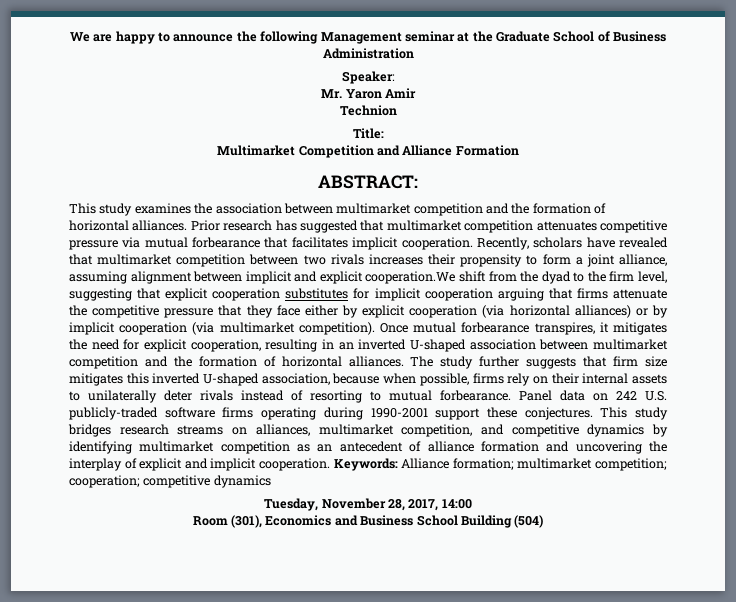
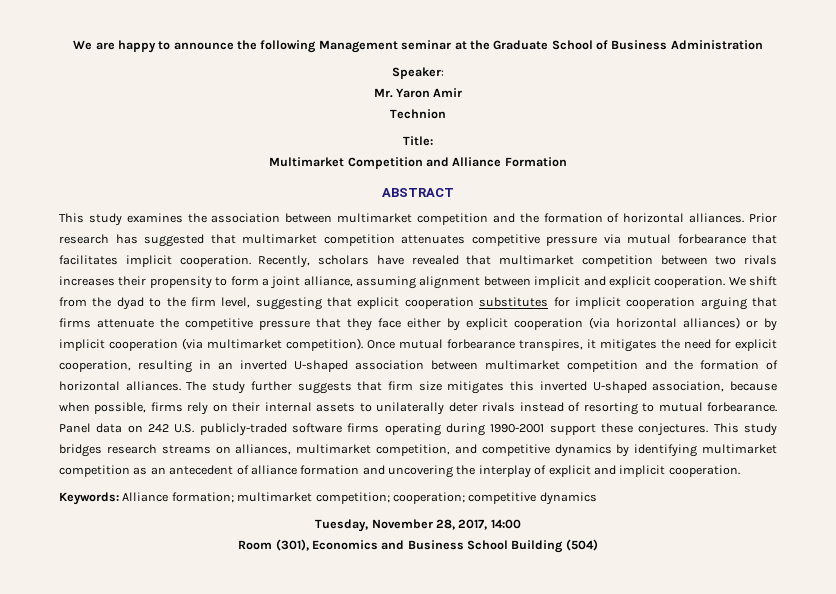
- ABSTRACT:
+ ABSTRACT
- Recently, scholars have revealed that multimarket competition between two rivals increases their propensity to form a joint alliance, assuming alignment between implicit and explicit cooperation.We shift from the dyad to the firm level, suggesting that explicit cooperation substitutes for implicit cooperation arguing that firms attenuate the competitive pressure that they face either by explicit cooperation (via horizontal alliances) or by implicit cooperation (via multimarket competition).
+ Recently, scholars have revealed that multimarket competition between two rivals increases their propensity to form a joint alliance, assuming alignment between implicit and explicit cooperation. We shift from the dyad to the firm level, suggesting that explicit cooperation substitutes for implicit cooperation arguing that firms attenuate the competitive pressure that they face either by explicit cooperation (via horizontal alliances) or by implicit cooperation (via multimarket competition).
- This study bridges research streams on alliances, multimarket competition, and competitive dynamics by identifying multimarket competition as an antecedent of alliance formation and uncovering the interplay of explicit and implicit cooperation. Keywords: Alliance formation; multimarket competition; cooperation; competitive dynamics
+ This study bridges research streams on alliances, multimarket competition, and competitive dynamics by identifying multimarket competition as an antecedent of alliance formation and uncovering the interplay of explicit and implicit cooperation.
+ Keywords: Alliance formation; multimarket competition; cooperation; competitive dynamics

